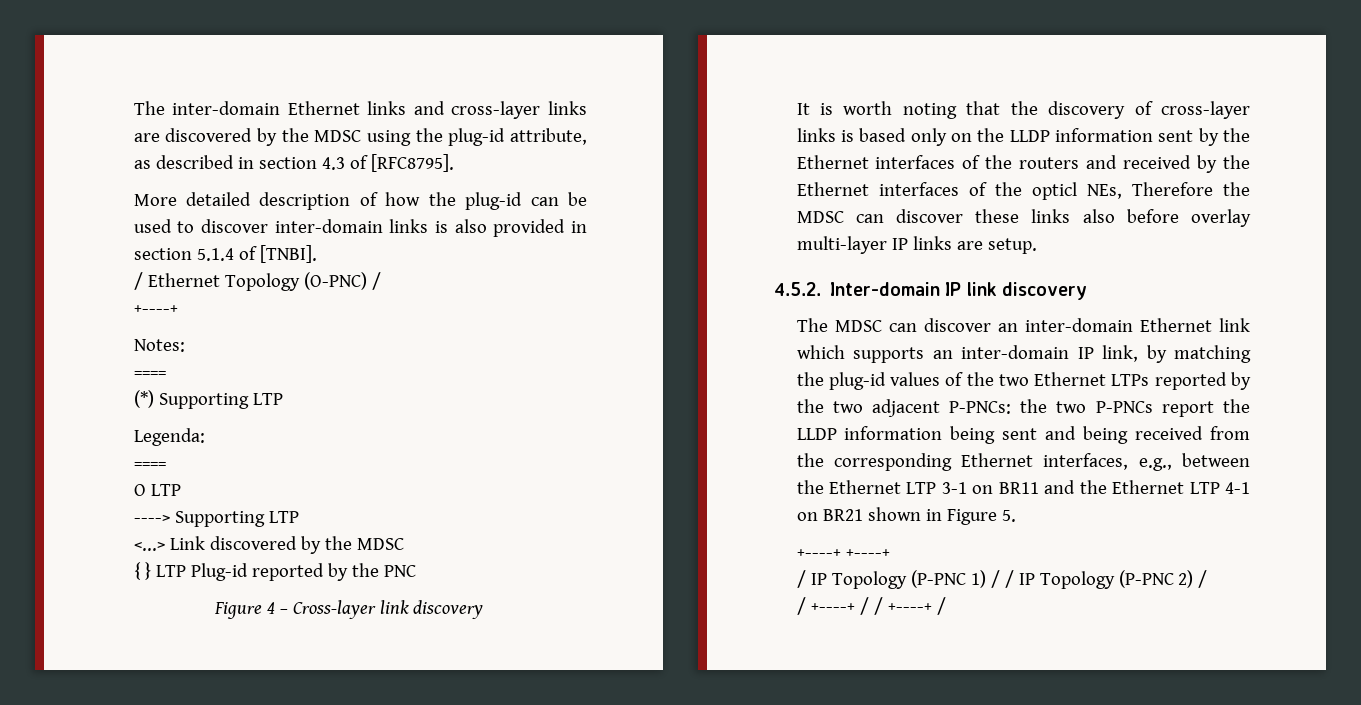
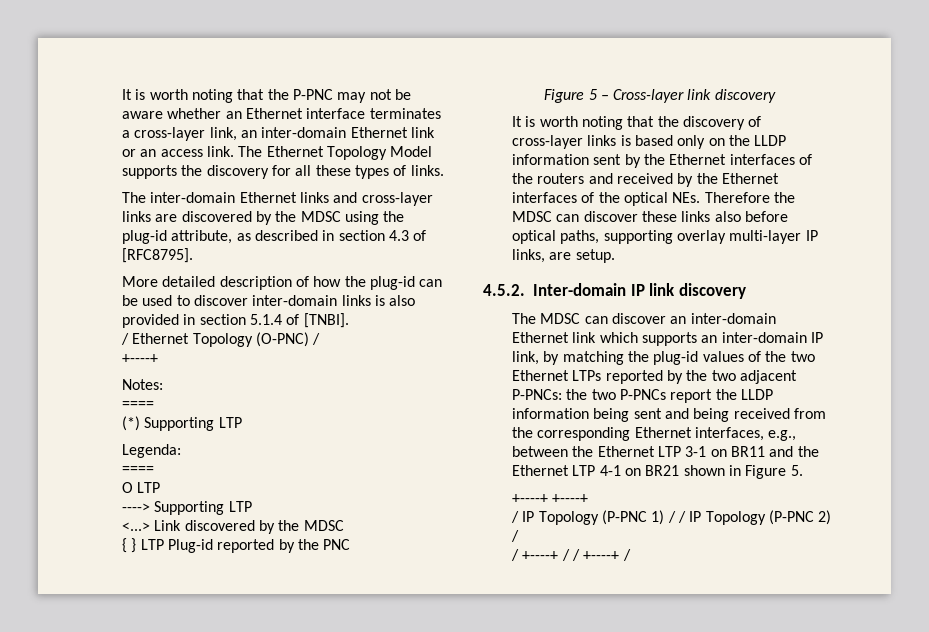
+ It is worth noting that the P-PNC may not be aware whether an Ethernet interface terminates a cross-layer link, an inter-domain Ethernet link or an access link. The Ethernet Topology Model supports the discovery for all these types of links.
- Figure 4 – Cross-layer link discovery
+ Figure 5 – Cross-layer link discovery
- It is worth noting that the discovery of cross-layer links is based only on the LLDP information sent by the Ethernet interfaces of the routers and received by the Ethernet interfaces of the opticl NEs, Therefore the MDSC can discover these links also before overlay multi-layer IP links are setup.
+ It is worth noting that the discovery of cross-layer links is based only on the LLDP information sent by the Ethernet interfaces of the routers and received by the Ethernet interfaces of the optical NEs. Therefore the MDSC can discover these links also before optical paths, supporting overlay multi-layer IP links, are setup.

